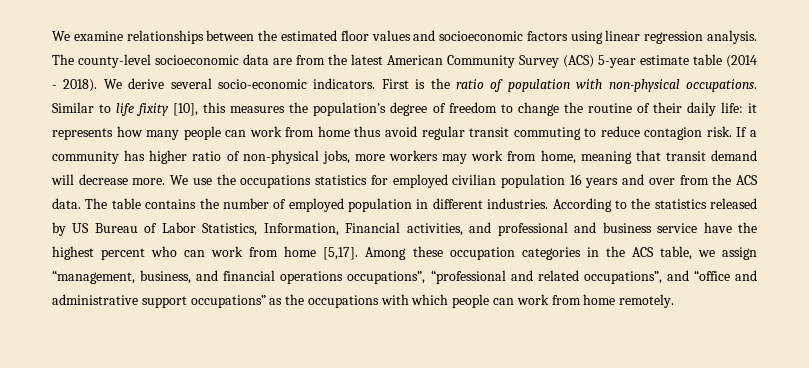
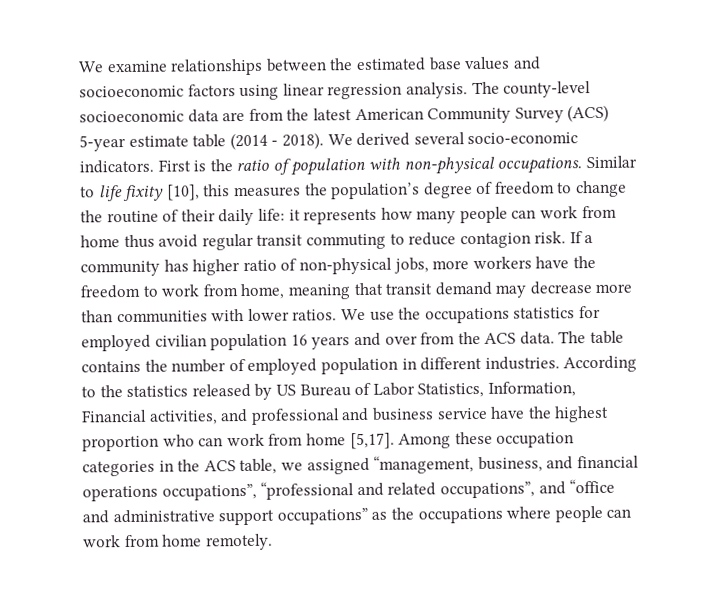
- We examine relationships between the estimated floor values and socioeconomic factors using linear regression analysis.
+ We examine relationships between the estimated base values and socioeconomic factors using linear regression analysis.
- We derive several socio-economic indicators.
+ We derived several socio-economic indicators.
- If a community has higher ratio of non-physical jobs, more workers may work from home, meaning that transit demand will decrease more.
+ If a community has higher ratio of non-physical jobs, more workers have the freedom to work from home, meaning that transit demand may decrease more than communities with lower ratios.
- According to the statistics released by US Bureau of Labor Statistics, Information, Financial activities, and professional and business service have the highest percent who can work from home [5,17].
+ According to the statistics released by US Bureau of Labor Statistics, Information, Financial activities, and professional and business service have the highest proportion who can work from home [5,17].
- Among these occupation categories in the ACS table, we assign “management, business, and financial operations occupations”, “professional and related occupations”, and “office and administrative support occupations” as the occupations with which people can work from home remotely.
+ Among these occupation categories in the ACS table, we assigned “management, business, and financial operations occupations”, “professional and related occupations”, and “office and administrative support occupations” as the occupations where people can work from home remotely.

